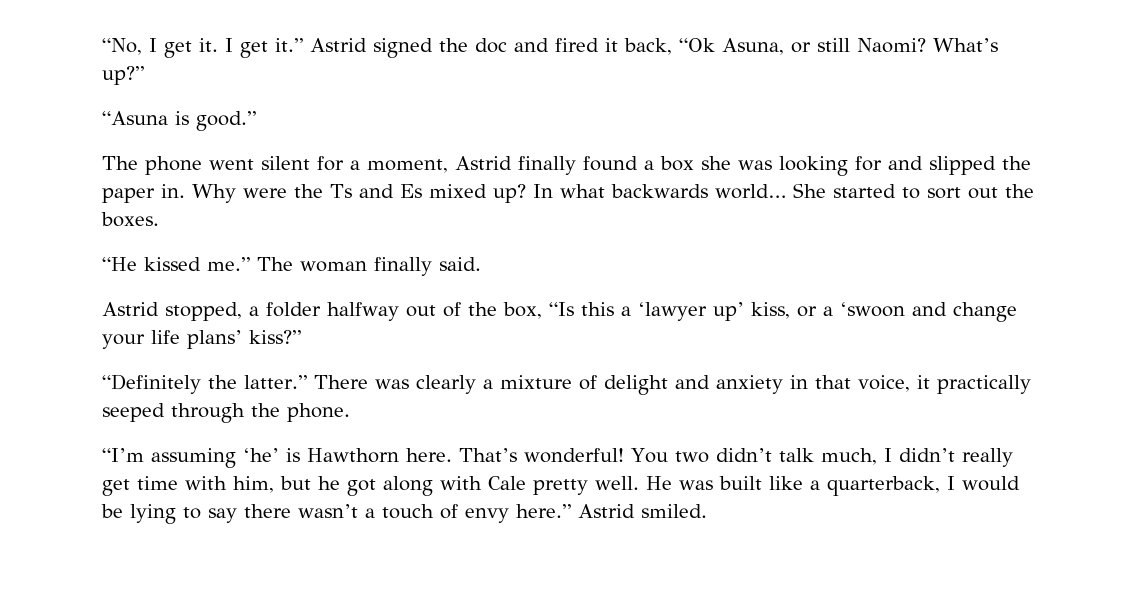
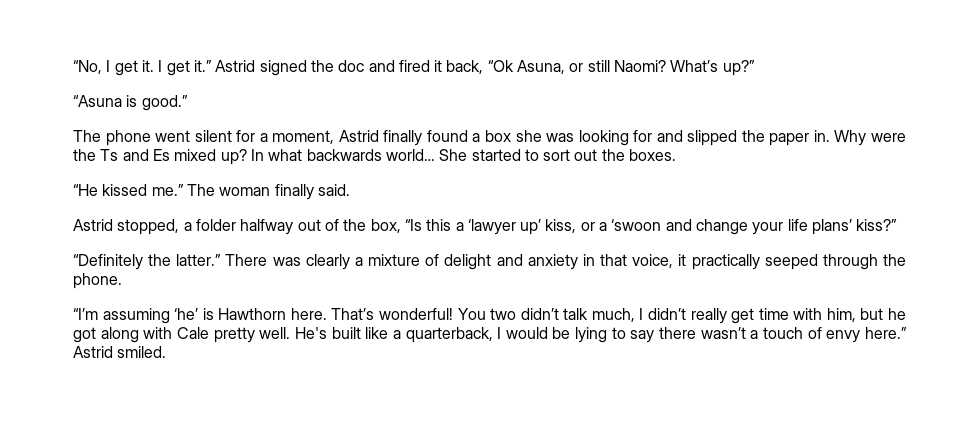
- He was built like a quarterback, I would be lying to say there wasn’t a touch of envy here.”
+ He's built like a quarterback, I would be lying to say there wasn’t a touch of envy here.”

